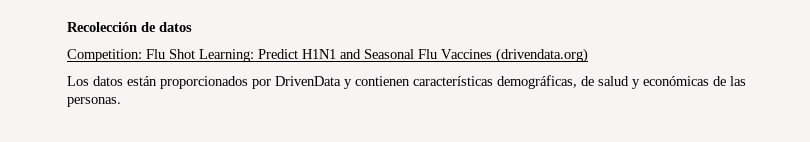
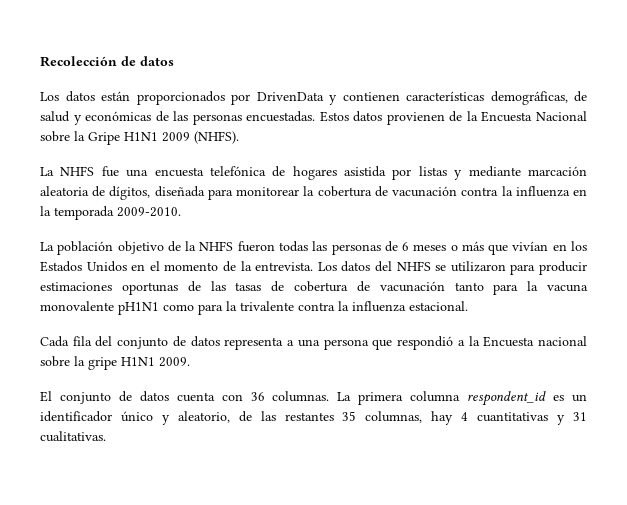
- Competition: Flu Shot Learning: Predict H1N1 and Seasonal Flu Vaccines (drivendata.org)
- Los datos están proporcionados por DrivenData y contienen características demográficas, de salud y económicas de las personas.
+ Los datos están proporcionados por DrivenData y contienen características demográficas, de salud y económicas de las personas encuestadas. Estos datos provienen de la Encuesta Nacional sobre la Gripe H1N1 2009 (NHFS).
+ La NHFS fue una encuesta telefónica de hogares asistida por listas y mediante marcación aleatoria de dígitos, diseñada para monitorear la cobertura de vacunación contra la influenza en la temporada 2009-2010.
+ La población objetivo de la NHFS fueron todas las personas de 6 meses o más que vivían en los Estados Unidos en el momento de la entrevista. Los datos del NHFS se utilizaron para producir estimaciones oportunas de las tasas de cobertura de vacunación tanto para la vacuna monovalente pH1N1 como para la trivalente contra la influenza estacional.
+ Cada fila del conjunto de datos representa a una persona que respondió a la Encuesta nacional sobre la gripe H1N1 2009.
+ El conjunto de datos cuenta con 36 columnas. La primera columna respondent_id es un identificador único y aleatorio, de las restantes 35 columnas, hay 4 cuantitativas y 31 cualitativas.

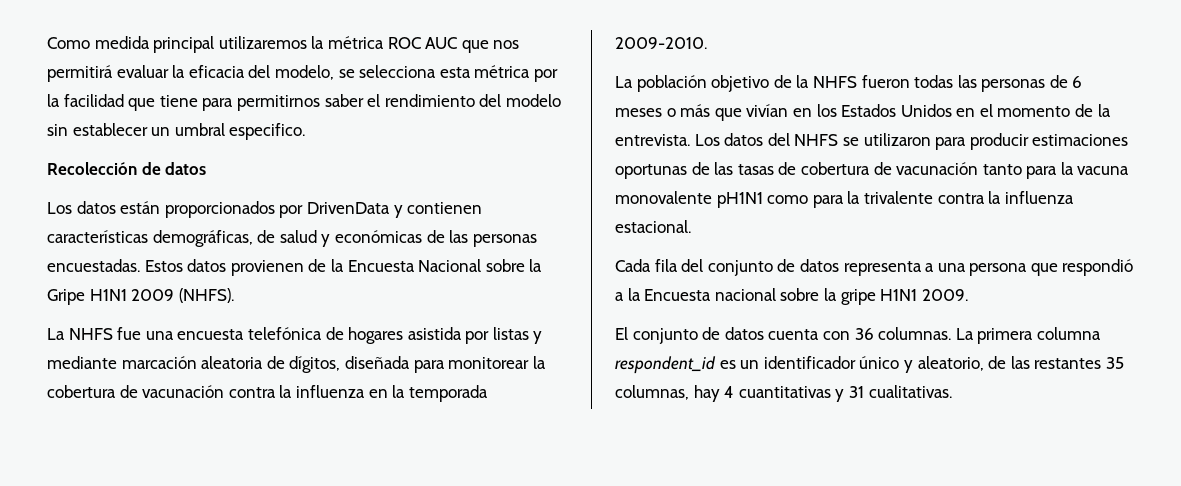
+ Como medida principal utilizaremos la métrica ROC AUC que nos permitirá evaluar la eficacia del modelo, se selecciona esta métrica por la facilidad que tiene para permitirnos saber el rendimiento del modelo sin establecer un umbral especifico.

